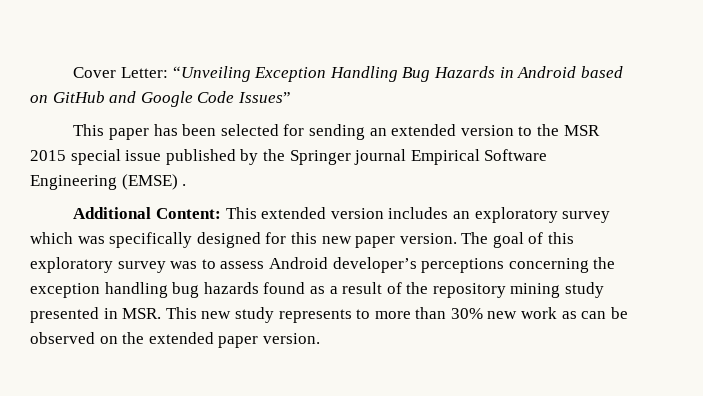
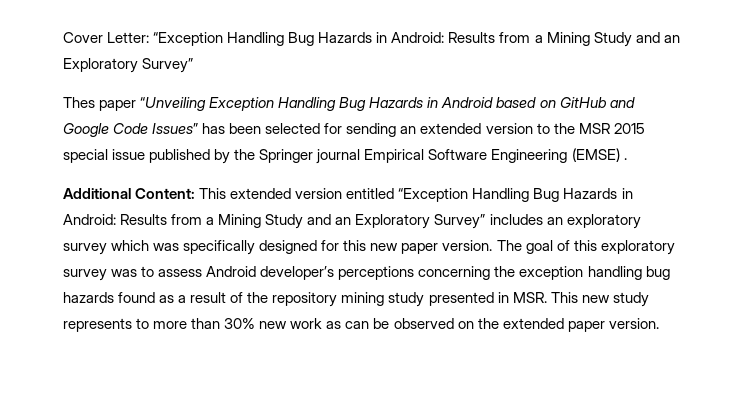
- Cover Letter: “Unveiling Exception Handling Bug Hazards in Android based on GitHub and Google Code Issues”
- This paper has been selected for sending an extended version to the MSR 2015 special issue published by the Springer journal Empirical Software Engineering (EMSE) .
+ Cover Letter: “Exception Handling Bug Hazards in Android: Results from a Mining Study and an Exploratory Survey”
+ Thes paper “Unveiling Exception Handling Bug Hazards in Android based on GitHub and Google Code Issues” has been selected for sending an extended version to the MSR 2015 special issue published by the Springer journal Empirical Software Engineering (EMSE) .
- Additional Content: This extended version includes an exploratory survey which was specifically designed for this new paper version.
+ Additional Content: This extended version entitled “Exception Handling Bug Hazards in Android: Results from a Mining Study and an Exploratory Survey” includes an exploratory survey which was specifically designed for this new paper version.

